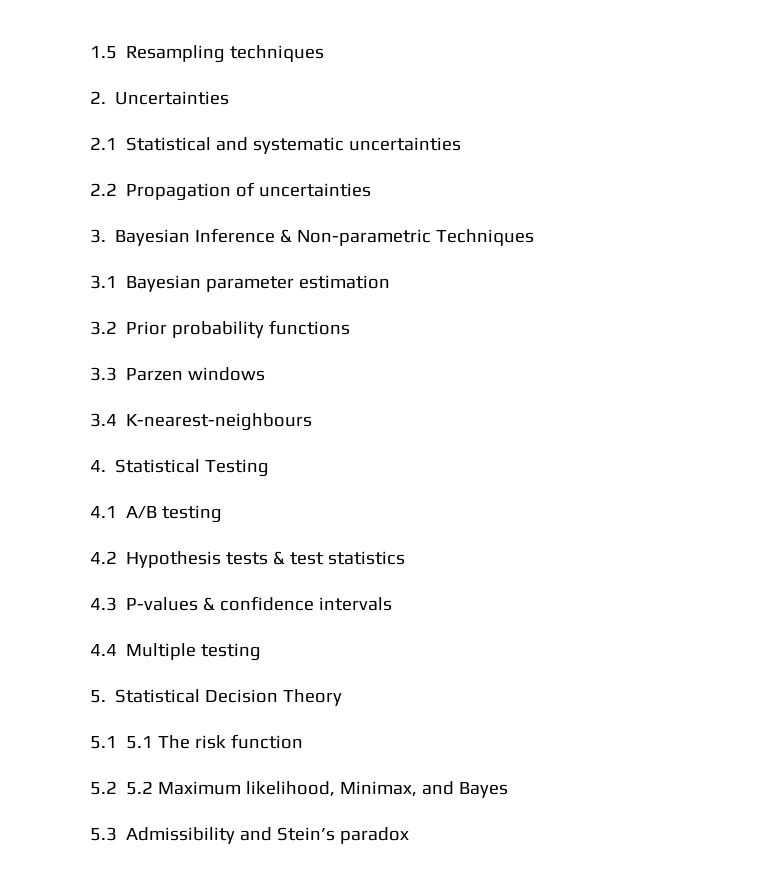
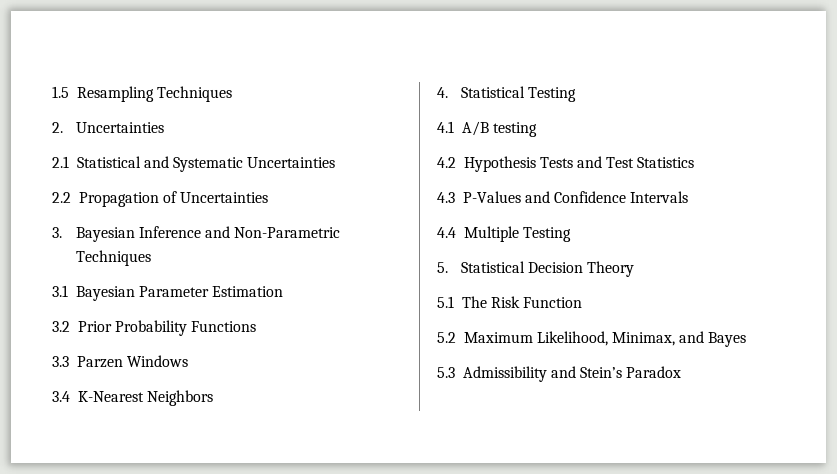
- 1.5 Resampling techniques
+ 1.5 Resampling Techniques
- 2.1 Statistical and systematic uncertainties
+ 2.1 Statistical and Systematic Uncertainties
- 2.2 Propagation of uncertainties
+ 2.2 Propagation of Uncertainties
- 3. Bayesian Inference & Non-parametric Techniques
+ 3. Bayesian Inference and Non-Parametric Techniques
- 3.1 Bayesian parameter estimation
+ 3.1 Bayesian Parameter Estimation
- 3.2 Prior probability functions
+ 3.2 Prior Probability Functions
- 3.3 Parzen windows
+ 3.3 Parzen Windows
- 3.4 K-nearest-neighbours
+ 3.4 K-Nearest Neighbors
- 4.2 Hypothesis tests & test statistics
- 4.3 P-values & confidence intervals
+ 4.2 Hypothesis Tests and Test Statistics
+ 4.3 P-Values and Confidence Intervals
- 4.4 Multiple testing
+ 4.4 Multiple Testing
- 5.1 5.1 The risk function
- 5.2 5.2 Maximum likelihood, Minimax, and Bayes
+ 5.1 The Risk Function
+ 5.2 Maximum Likelihood, Minimax, and Bayes
- 5.3 Admissibility and Stein’s paradox
+ 5.3 Admissibility and Stein’s Paradox

